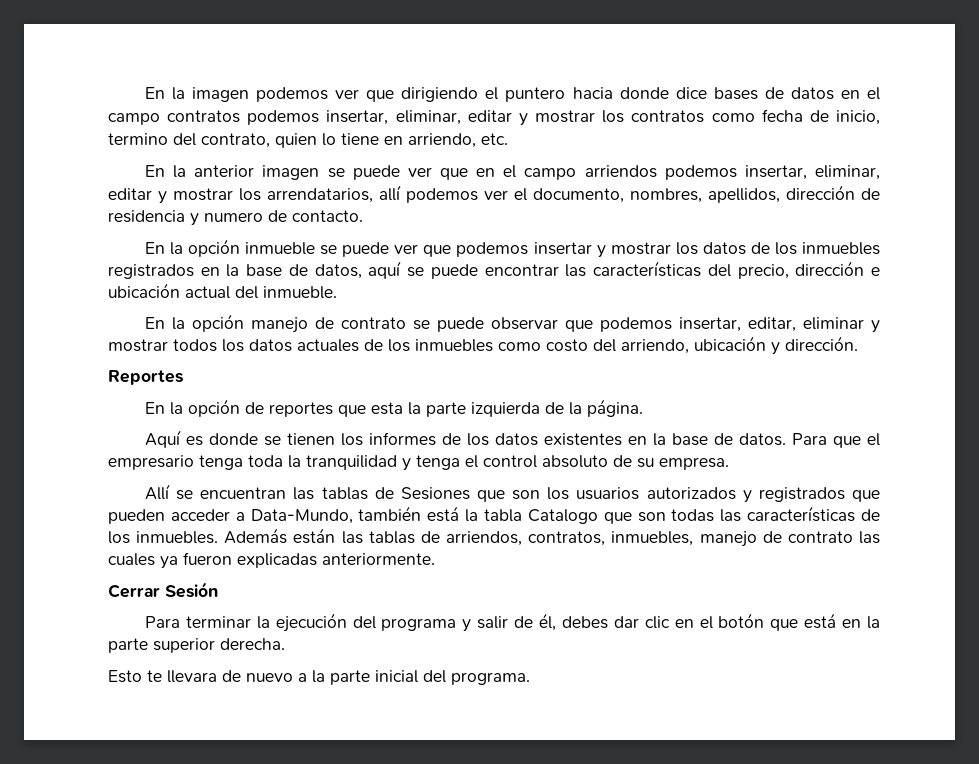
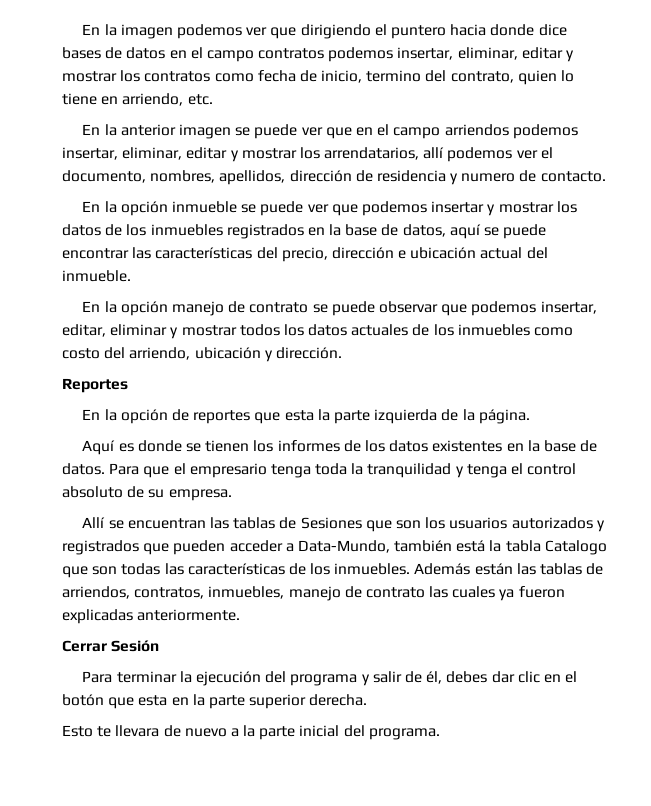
- Para terminar la ejecución del programa y salir de él, debes dar clic en el botón que está en la parte superior derecha.
+ Para terminar la ejecución del programa y salir de él, debes dar clic en el botón que esta en la parte superior derecha.

